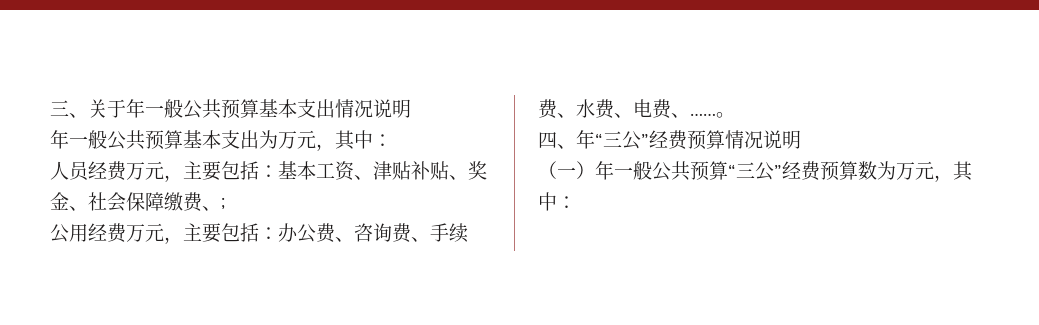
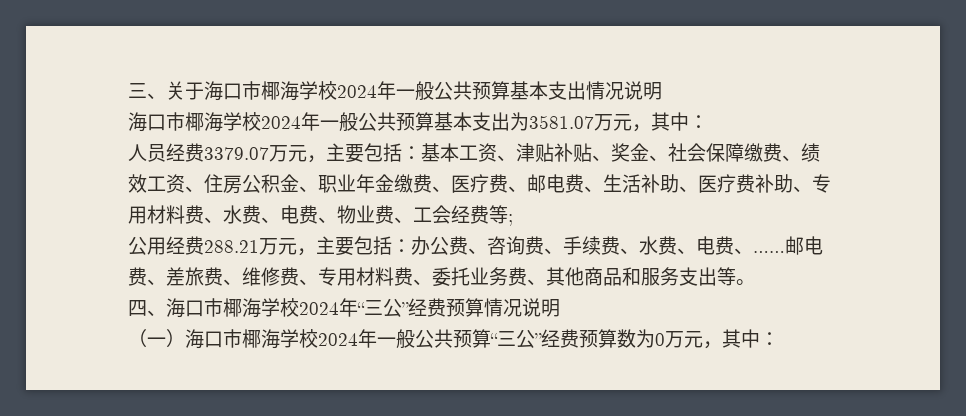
- 三、关于年一般公共预算基本支出情况说明
+ 三、关于海口市椰海学校2024年一般公共预算基本支出情况说明
- 年一般公共预算基本支出为万元，其中：
+ 海口市椰海学校2024年一般公共预算基本支出为3581.07万元，其中：
- 人员经费万元，主要包括：基本工资、津贴补贴、奖金、社会保障缴费、;
+ 人员经费3379.07万元，主要包括：基本工资、津贴补贴、奖金、社会保障缴费、绩效工资、住房公积金、职业年金缴费、医疗费、邮电费、生活补助、医疗费补助、专用材料费、水费、电费、物业费、工会经费等;
- 公用经费万元，主要包括：办公费、咨询费、手续费、水费、电费、……
+ 公用经费288.21万元，主要包括：办公费、咨询费、手续费、水费、电费、……
- 。
- 四、年“三公”经费预算情况说明
+ 邮电费、差旅费、维修费、专用材料费、委托业务费、其他商品和服务支出等。
+ 四、海口市椰海学校2024年“三公”经费预算情况说明
- （一）年一般公共预算“三公”经费预算数为万元，其中：
+ （一）海口市椰海学校2024年一般公共预算“三公”经费预算数为0万元，其中：

